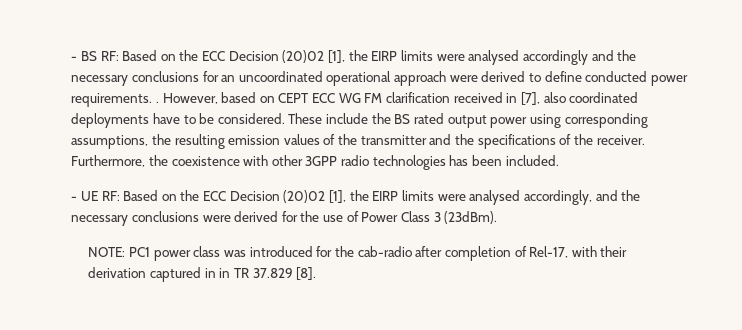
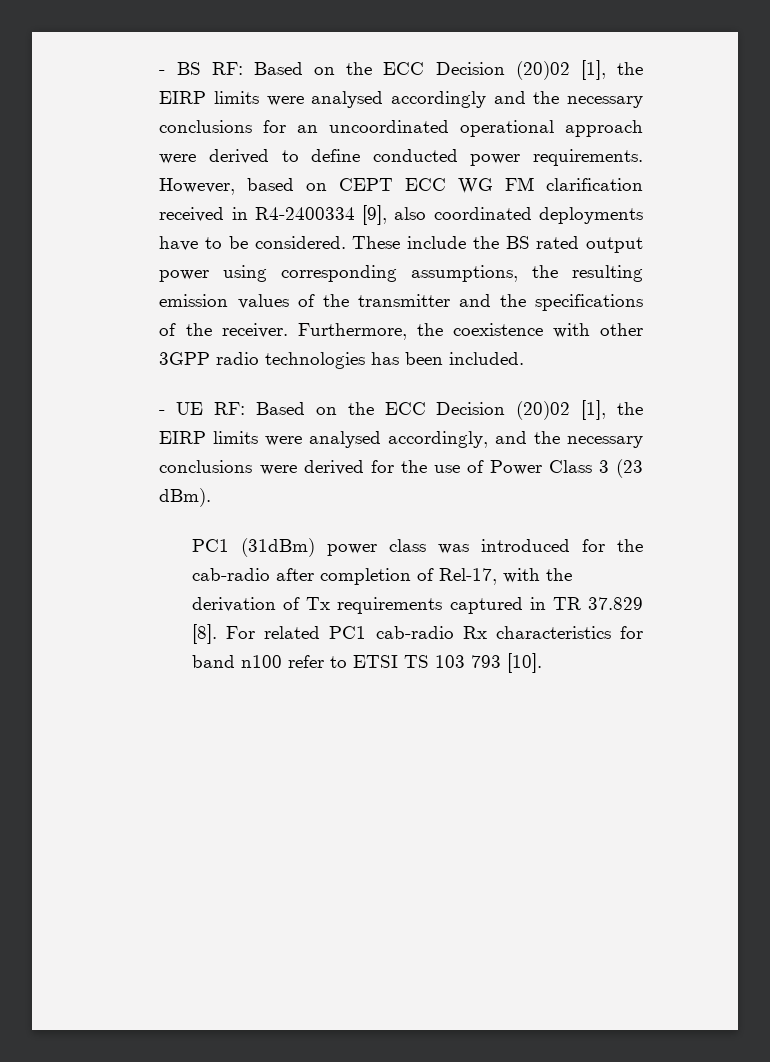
- - BS RF: Based on the ECC Decision (20)02 [1], the EIRP limits were analysed accordingly and the necessary conclusions for an uncoordinated operational approach were derived to define conducted power requirements. .
+ - BS RF: Based on the ECC Decision (20)02 [1], the EIRP limits were analysed accordingly and the necessary conclusions for an uncoordinated operational approach were derived to define conducted power requirements.
- However, based on CEPT ECC WG FM clarification received in [7], also coordinated deployments have to be considered.
+ However, based on CEPT ECC WG FM clarification received in R4-2400334 [9], also coordinated deployments have to be considered.
- - UE RF: Based on the ECC Decision (20)02 [1], the EIRP limits were analysed accordingly, and the necessary conclusions were derived for the use of Power Class 3 (23dBm).
- NOTE: PC1 power class was introduced for the cab-radio after completion of Rel-17, with their derivation captured in in TR 37.829 [8].
+ - UE RF: Based on the ECC Decision (20)02 [1], the EIRP limits were analysed accordingly, and the necessary conclusions were derived for the use of Power Class 3 (23 dBm).
+ PC1 (31dBm) power class was introduced for the cab-radio after completion of Rel-17, with the derivation of Tx requirements captured in TR 37.829 [8].
+ For related PC1 cab-radio Rx characteristics for band n100 refer to ETSI TS 103 793 [10].

